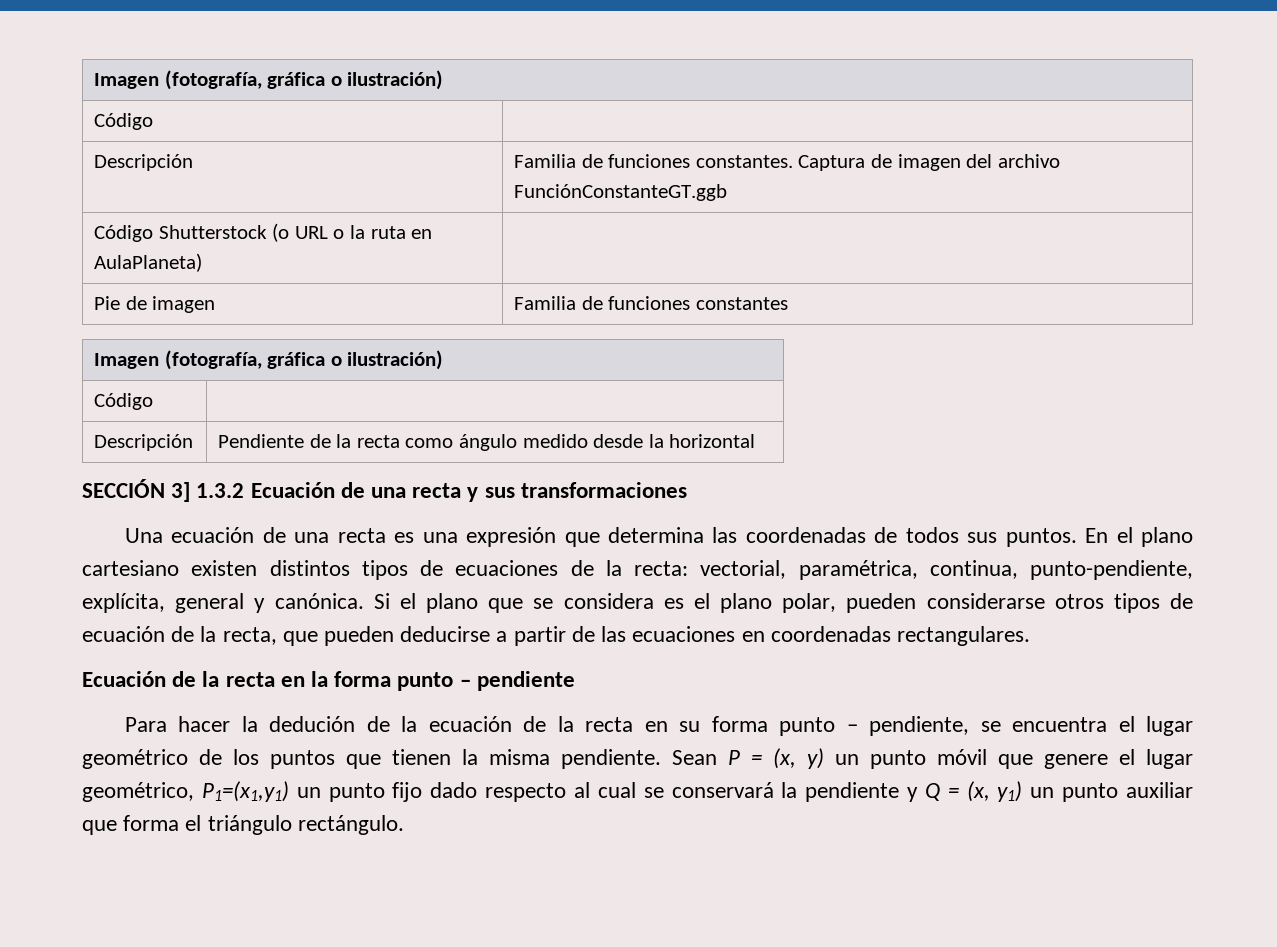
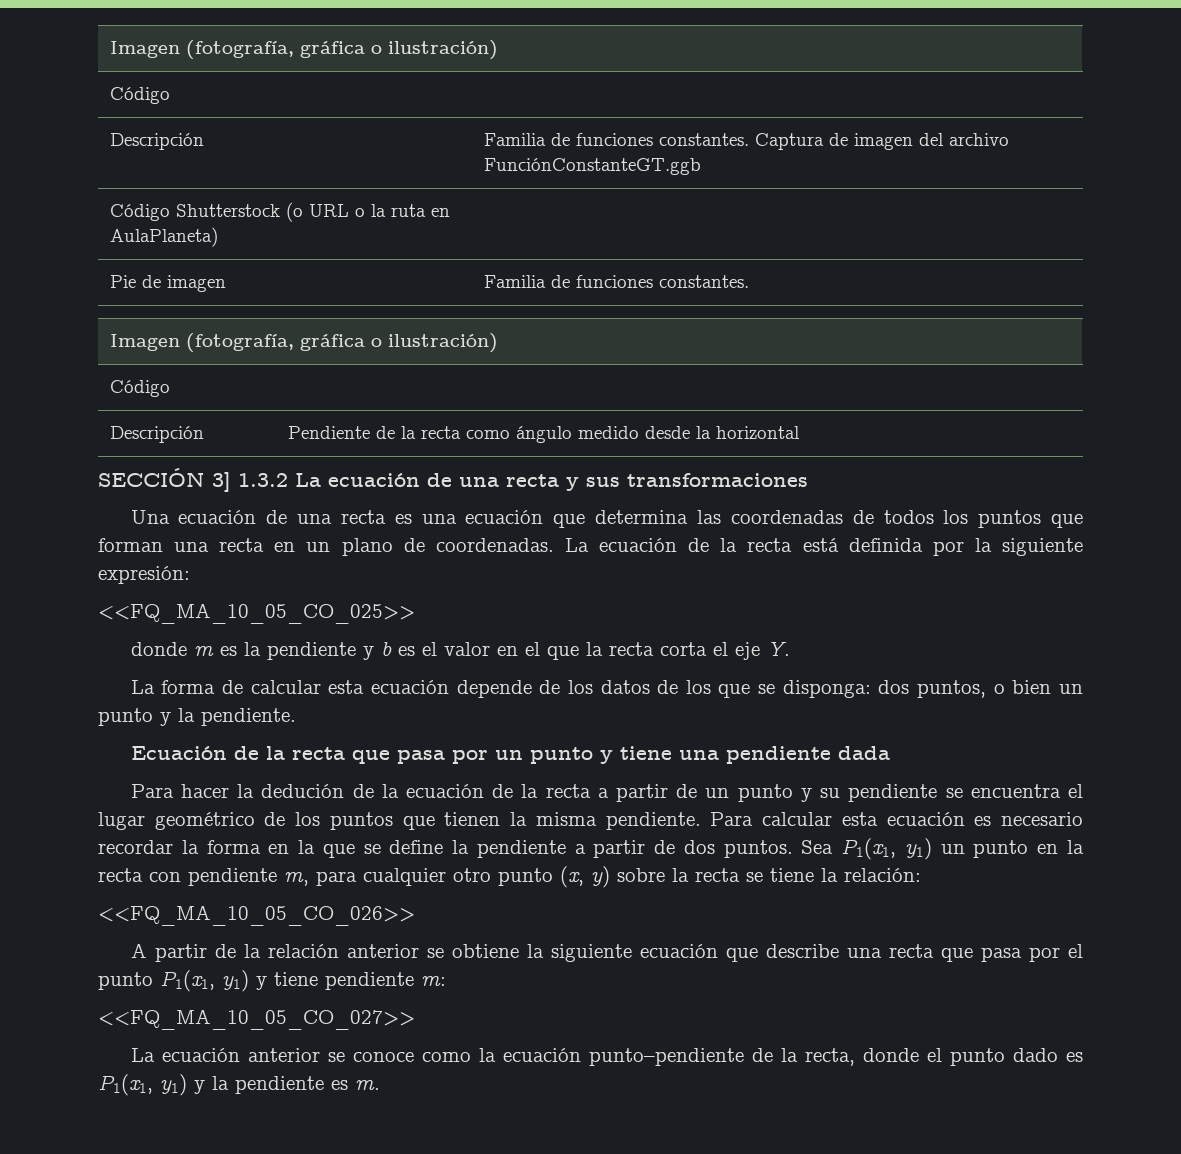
- Pie de imagen | Familia de funciones constantes
+ Pie de imagen | Familia de funciones constantes.
- SECCIÓN 3] 1.3.2 Ecuación de una recta y sus transformaciones
+ SECCIÓN 3] 1.3.2 La ecuación de una recta y sus transformaciones
- Una ecuación de una recta es una expresión que determina las coordenadas de todos sus puntos. En el plano cartesiano existen distintos tipos de ecuaciones de la recta: vectorial, paramétrica, continua, punto-pendiente, explícita, general y canónica. Si el plano que se considera es el plano polar, pueden considerarse otros tipos de ecuación de la recta, que pueden deducirse a partir de las ecuaciones en coordenadas rectangulares.
- Ecuación de la recta en la forma punto – pendiente
+ Una ecuación de una recta es una ecuación que determina las coordenadas de todos los puntos que forman una recta en un plano de coordenadas. La ecuación de la recta está definida por la siguiente expresión:
+ <<FQ_MA_10_05_CO_025>>
+ donde m es la pendiente y b es el valor en el que la recta corta el eje Y.
+ La forma de calcular esta ecuación depende de los datos de los que se disponga: dos puntos, o bien un punto y la pendiente.
+ Ecuación de la recta que pasa por un punto y tiene una pendiente dada
- Para hacer la dedución de la ecuación de la recta en su forma punto – pendiente, se encuentra el lugar geométrico de los puntos que tienen la misma pendiente.
+ Para hacer la dedución de la ecuación de la recta a partir de un punto y su pendiente se encuentra el lugar geométrico de los puntos que tienen la misma pendiente.
- Sean P = (x, y) un punto móvil que genere el lugar geométrico, P1=(x1,y1) un punto fijo dado respecto al cual se conservará la pendiente y Q = (x, y1) un punto auxiliar que forma el triángulo rectángulo.
+ Para calcular esta ecuación es necesario recordar la forma en la que se define la pendiente a partir de dos puntos. Sea P1(x1, y1) un punto en la recta con pendiente m, para cualquier otro punto (x, y) sobre la recta se tiene la relación:
+ <<FQ_MA_10_05_CO_026>>
+ A partir de la relación anterior se obtiene la siguiente ecuación que describe una recta que pasa por el punto P1(x1, y1) y tiene pendiente m:
+ <<FQ_MA_10_05_CO_027>>
+ La ecuación anterior se conoce como la ecuación punto–pendiente de la recta, donde el punto dado es P1(x1, y1) y la pendiente es m.

